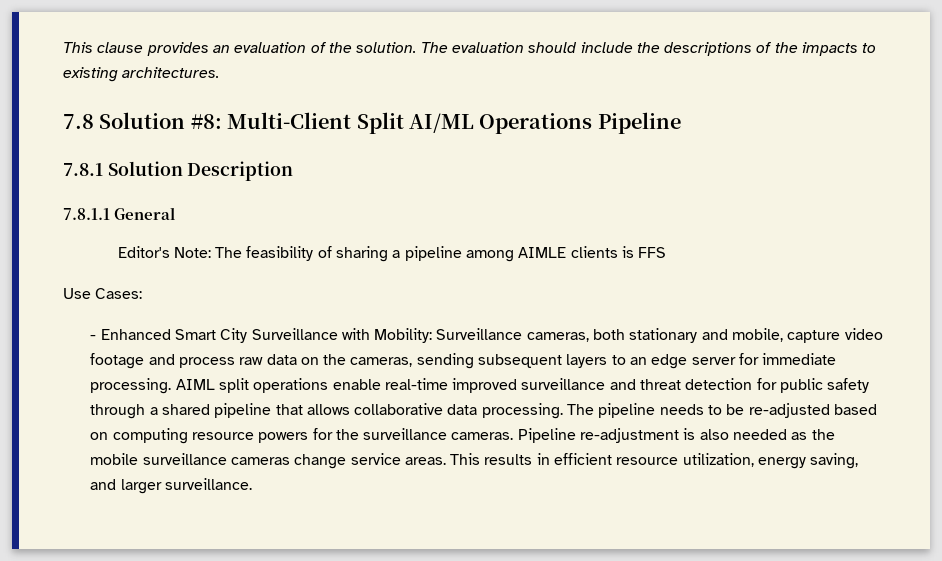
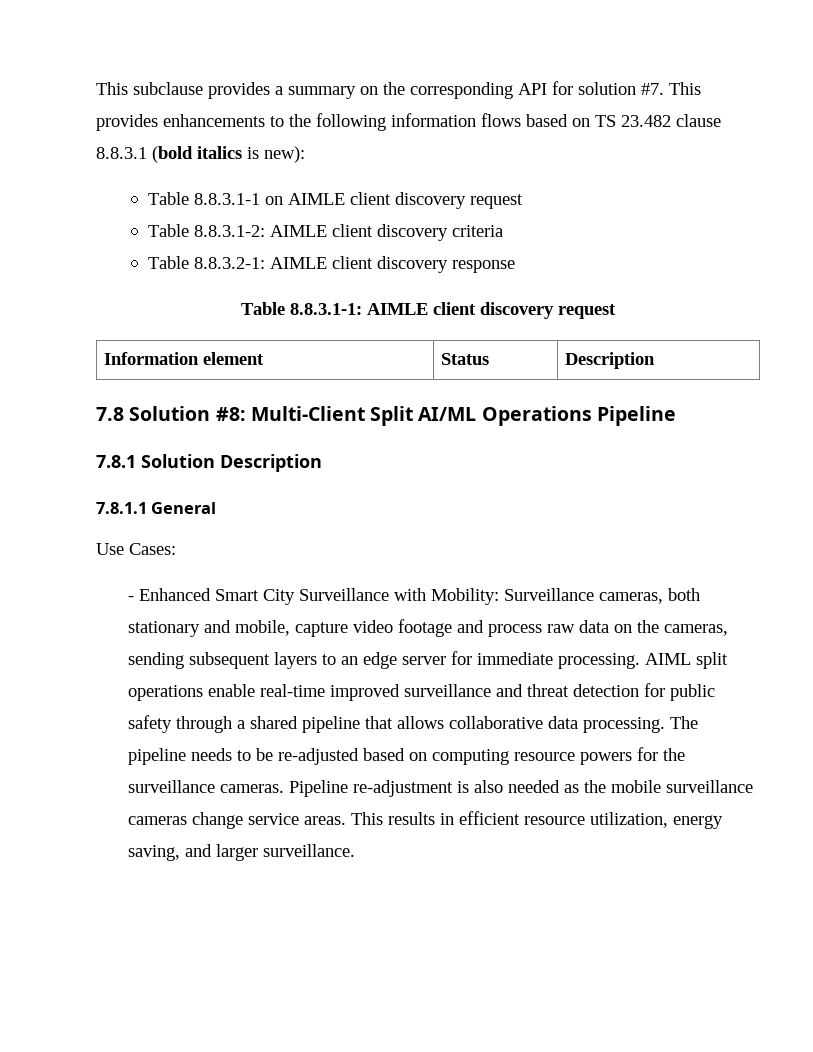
- This clause provides an evaluation of the solution. The evaluation should include the descriptions of the impacts to existing architectures.
+ This subclause provides a summary on the corresponding API for solution #7. This provides enhancements to the following information flows based on TS 23.482 clause 8.8.3.1 (bold italics is new):
+ Table 8.8.3.1-1 on AIMLE client discovery request
+ Table 8.8.3.1-2: AIMLE client discovery criteria
+ Table 8.8.3.2-1: AIMLE client discovery response
+ Table 8.8.3.1-1: AIMLE client discovery request
+ Information element | Status | Description
- Editor's Note: The feasibility of sharing a pipeline among AIMLE clients is FFS

